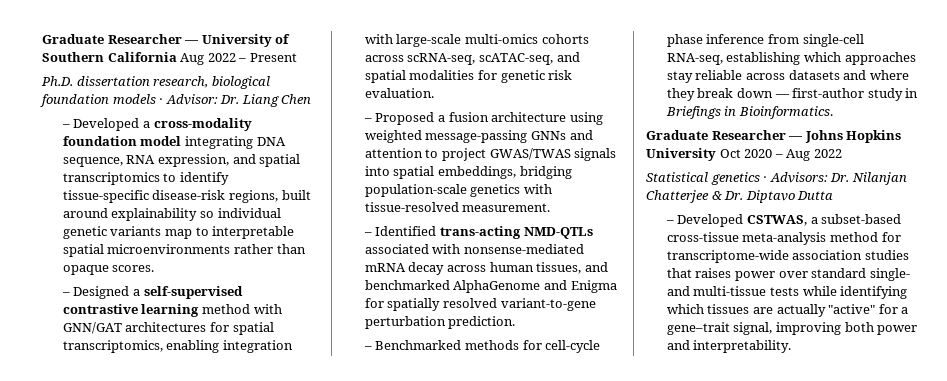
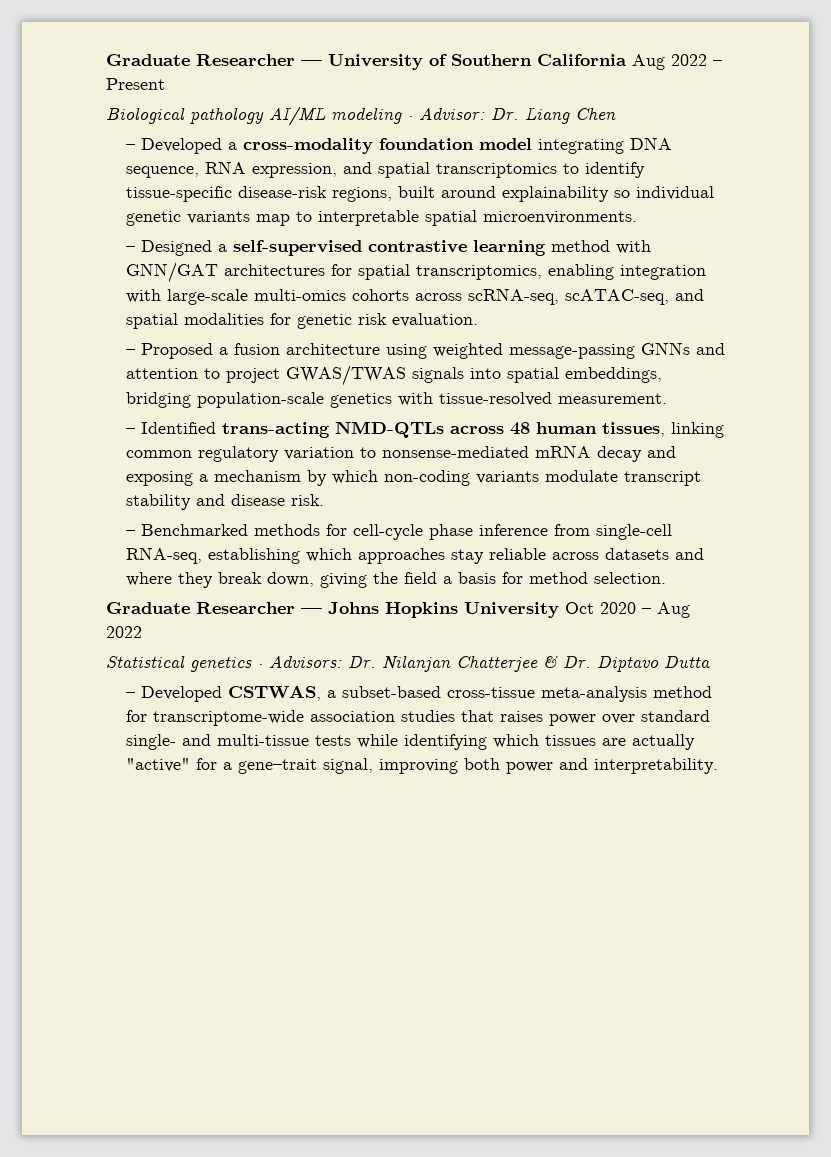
- Ph.D. dissertation research, biological foundation models · Advisor: Dr. Liang Chen
+ Biological pathology AI/ML modeling · Advisor: Dr. Liang Chen
- – Developed a cross-modality foundation model integrating DNA sequence, RNA expression, and spatial transcriptomics to identify tissue-specific disease-risk regions, built around explainability so individual genetic variants map to interpretable spatial microenvironments rather than opaque scores.
+ – Developed a cross-modality foundation model integrating DNA sequence, RNA expression, and spatial transcriptomics to identify tissue-specific disease-risk regions, built around explainability so individual genetic variants map to interpretable spatial microenvironments.
- – Identified trans-acting NMD-QTLs associated with nonsense-mediated mRNA decay across human tissues, and benchmarked AlphaGenome and Enigma for spatially resolved variant-to-gene perturbation prediction.
+ – Identified trans-acting NMD-QTLs across 48 human tissues, linking common regulatory variation to nonsense-mediated mRNA decay and exposing a mechanism by which non-coding variants modulate transcript stability and disease risk.
- – Benchmarked methods for cell-cycle phase inference from single-cell RNA-seq, establishing which approaches stay reliable across datasets and where they break down — first-author study in Briefings in Bioinformatics.
+ – Benchmarked methods for cell-cycle phase inference from single-cell RNA-seq, establishing which approaches stay reliable across datasets and where they break down, giving the field a basis for method selection.

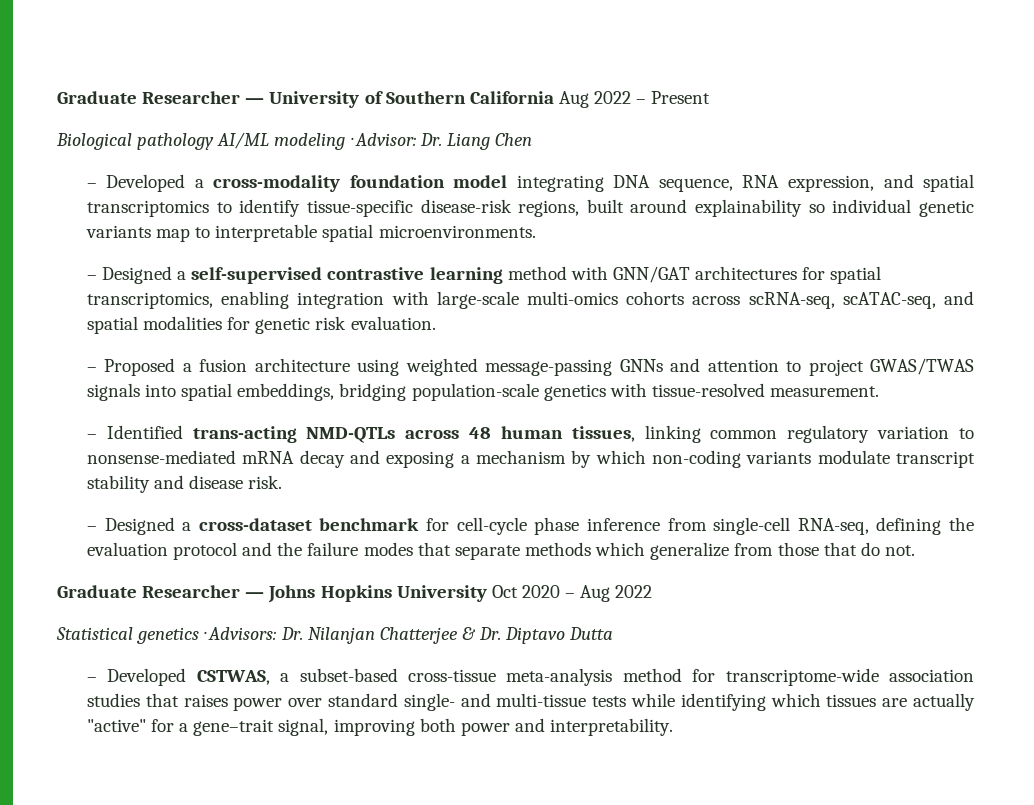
- – Benchmarked methods for cell-cycle phase inference from single-cell RNA-seq, establishing which approaches stay reliable across datasets and where they break down, giving the field a basis for method selection.
+ – Designed a cross-dataset benchmark for cell-cycle phase inference from single-cell RNA-seq, defining the evaluation protocol and the failure modes that separate methods which generalize from those that do not.

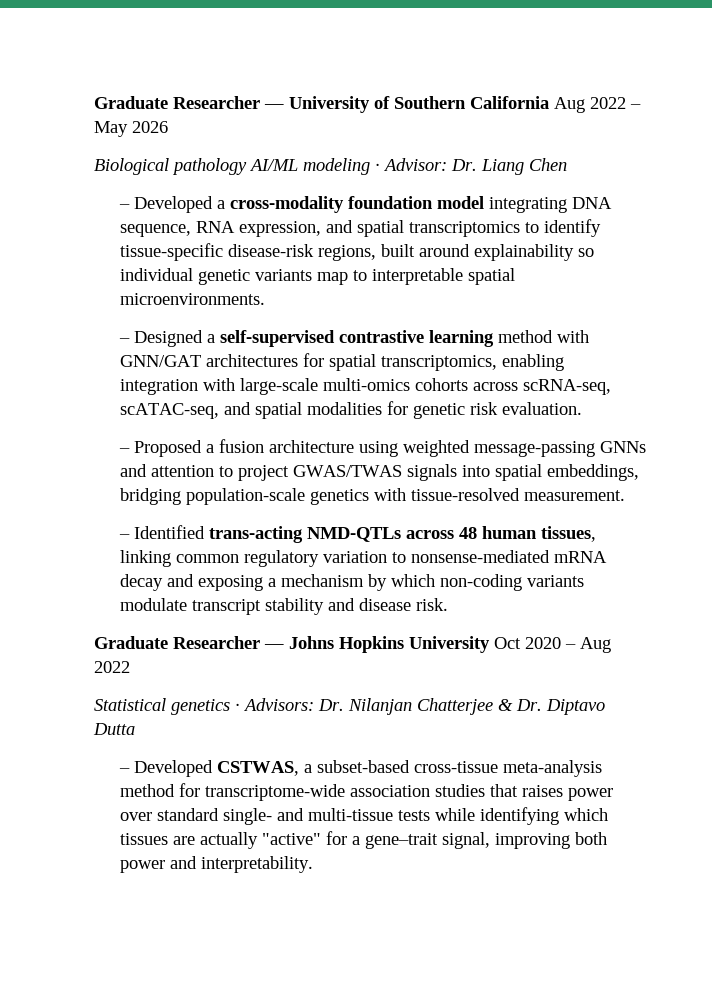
- Graduate Researcher — University of Southern California Aug 2022 – Present
+ Graduate Researcher — University of Southern California Aug 2022 – May 2026
- – Designed a cross-dataset benchmark for cell-cycle phase inference from single-cell RNA-seq, defining the evaluation protocol and the failure modes that separate methods which generalize from those that do not.

